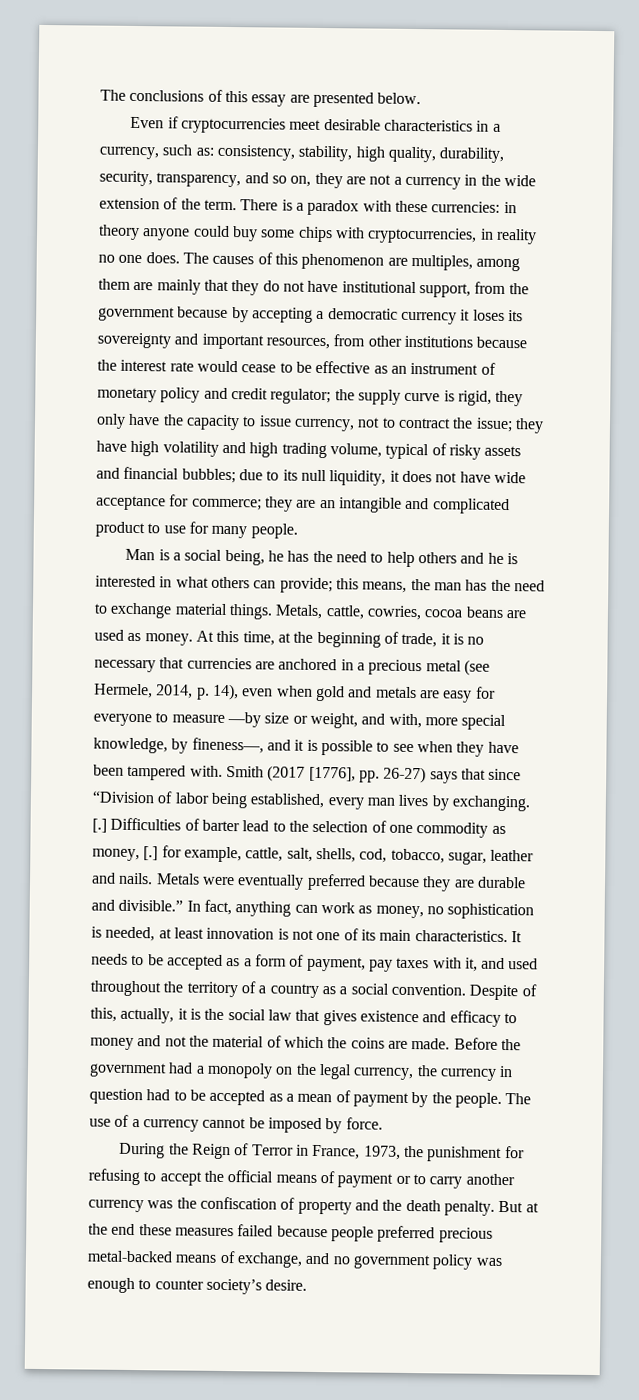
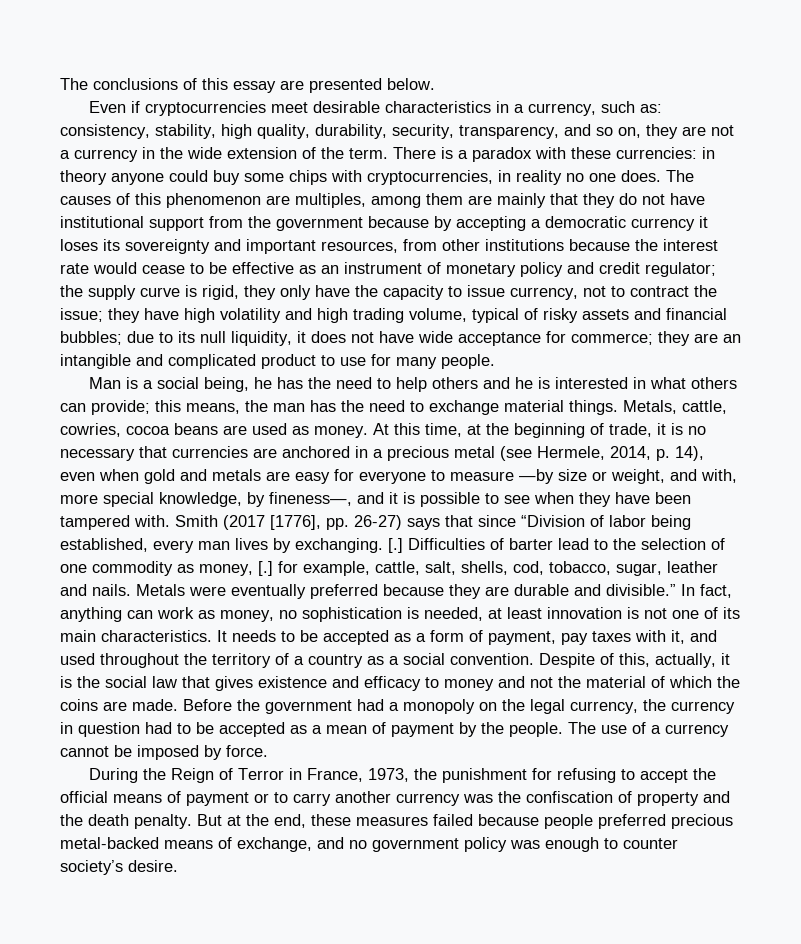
- The causes of this phenomenon are multiples, among them are mainly that they do not have institutional support, from the government because by accepting a democratic currency it loses its sovereignty and important resources, from other institutions because the interest rate would cease to be effective as an instrument of monetary policy and credit regulator;
+ The causes of this phenomenon are multiples, among them are mainly that they do not have institutional support from the government because by accepting a democratic currency it loses its sovereignty and important resources, from other institutions because the interest rate would cease to be effective as an instrument of monetary policy and credit regulator;
- But at the end these measures failed because people preferred precious metal-backed means of exchange, and no government policy was enough to counter society’s desire.
+ But at the end, these measures failed because people preferred precious metal-backed means of exchange, and no government policy was enough to counter society’s desire.

